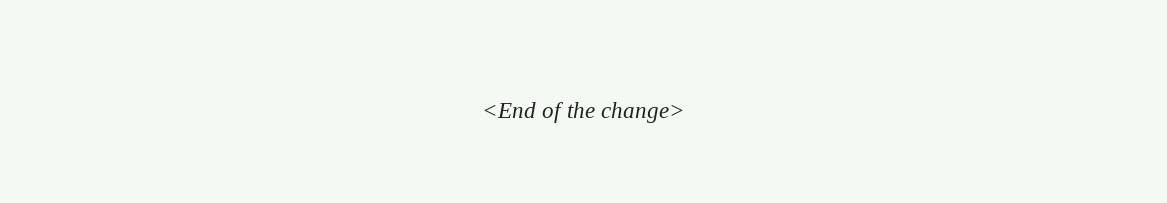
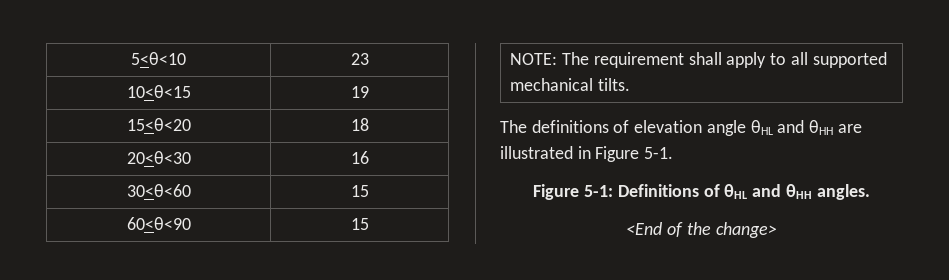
+ 5<θ<10 | 23
+ 10<θ<15 | 19
+ 15<θ<20 | 18
+ 20<θ<30 | 16
+ 30<θ<60 | 15
+ 60<θ<90 | 15
+ NOTE: The requirement shall apply to all supported mechanical tilts.
+ The definitions of elevation angle θHL and θHH are illustrated in Figure 5-1.
+ Figure 5-1: Definitions of θHL and θHH angles.

